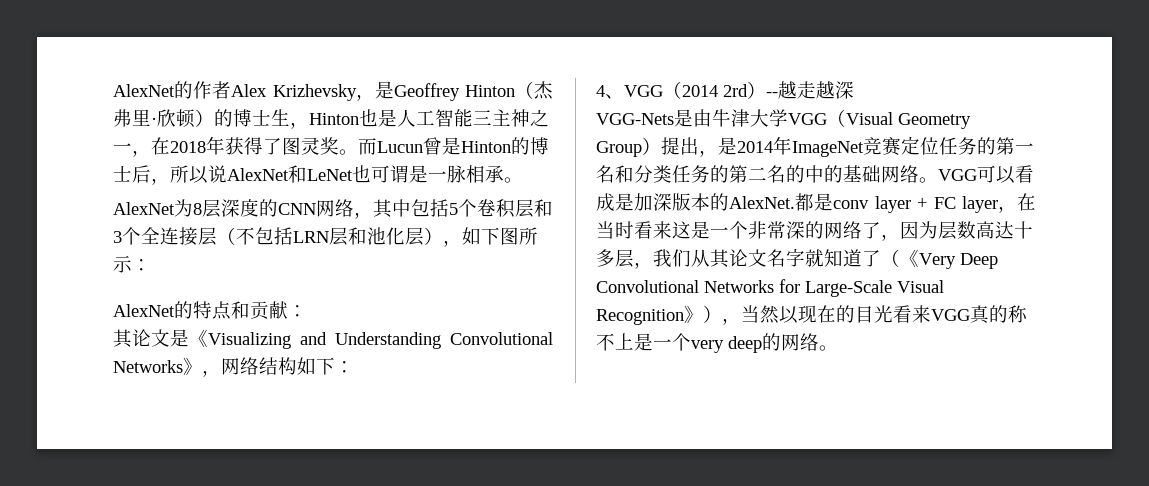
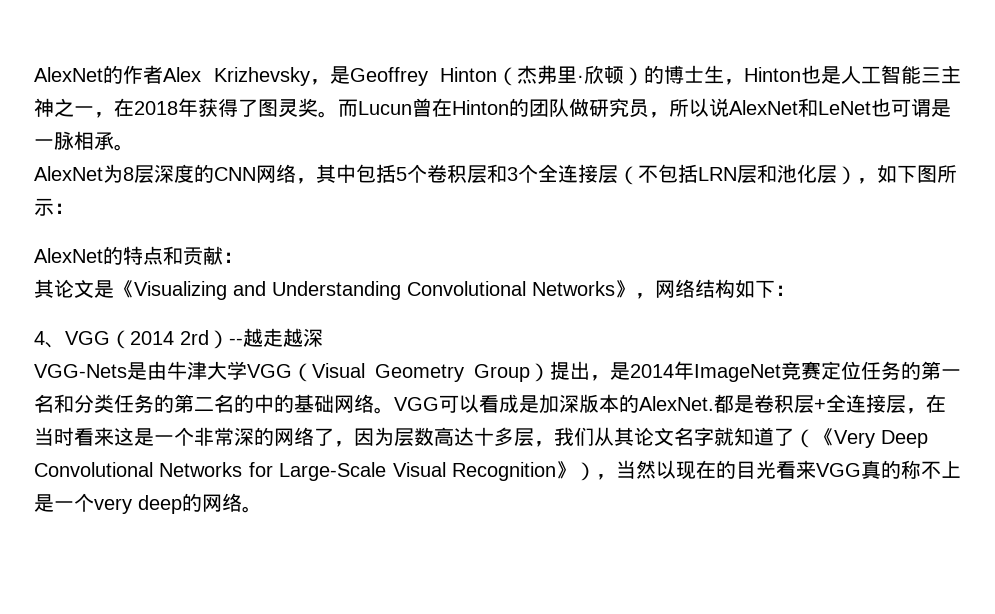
- 而Lucun曾是Hinton的博士后，所以说AlexNet和LeNet也可谓是一脉相承。
+ 而Lucun曾在Hinton的团队做研究员，所以说AlexNet和LeNet也可谓是一脉相承。
- 都是conv layer + FC layer，在当时看来这是一个非常深的网络了，因为层数高达十多层，我们从其论文名字就知道了（《Very Deep Convolutional Networks for Large-Scale Visual Recognition》），当然以现在的目光看来VGG真的称不上是一个very deep的网络。
+ 都是卷积层+全连接层，在当时看来这是一个非常深的网络了，因为层数高达十多层，我们从其论文名字就知道了（《Very Deep Convolutional Networks for Large-Scale Visual Recognition》），当然以现在的目光看来VGG真的称不上是一个very deep的网络。

